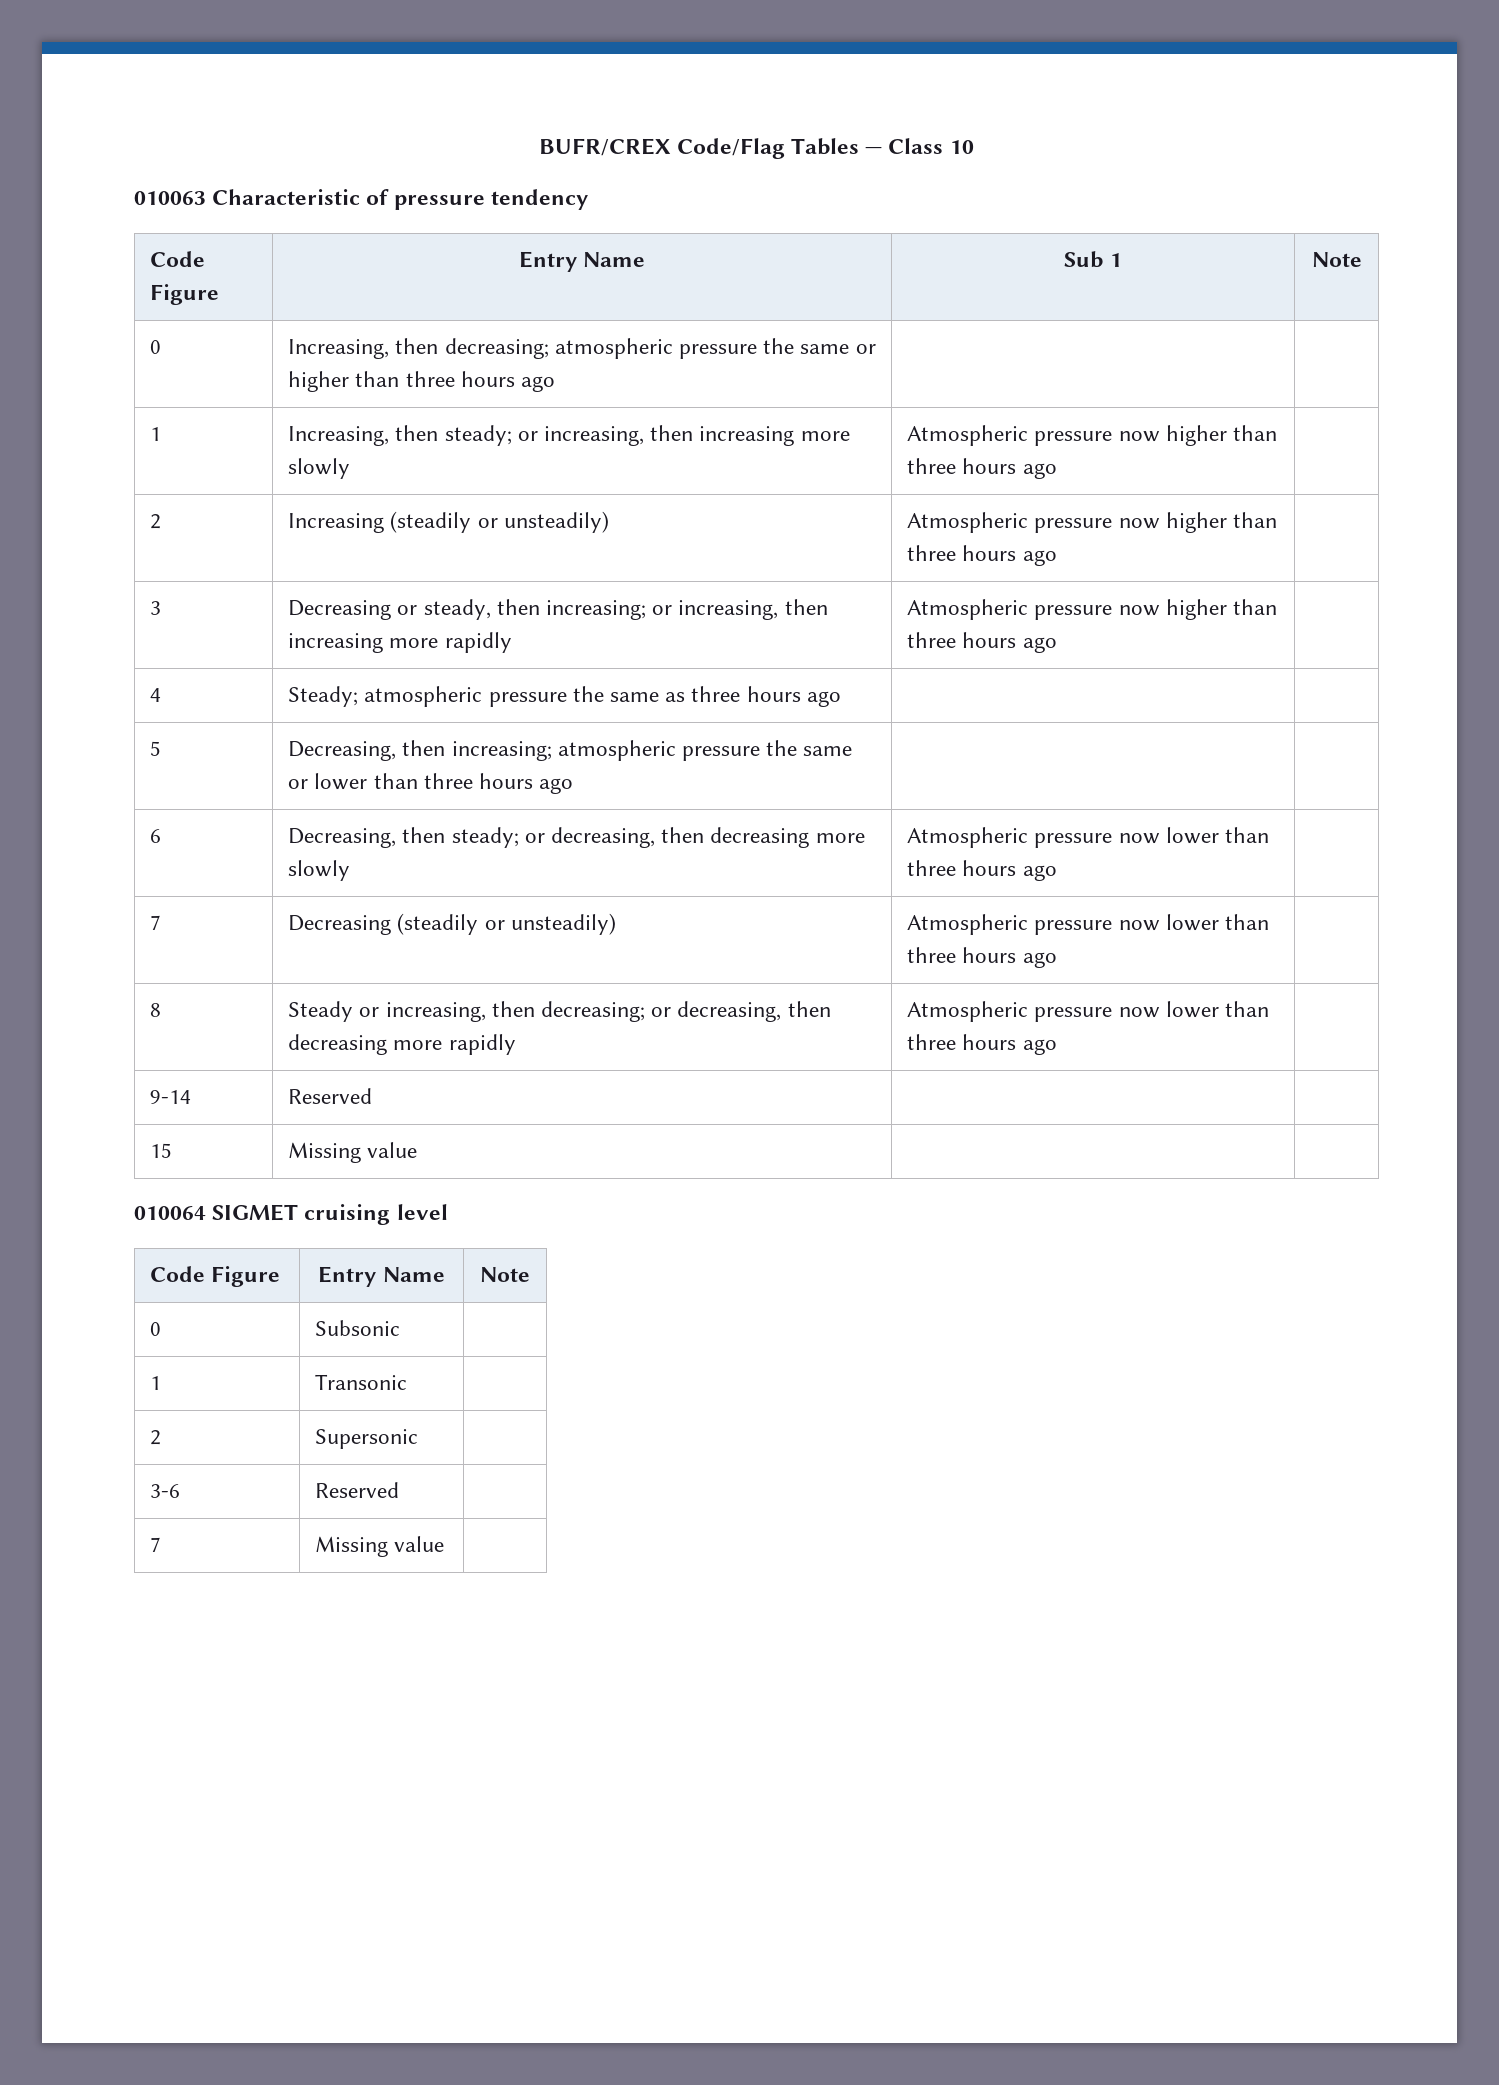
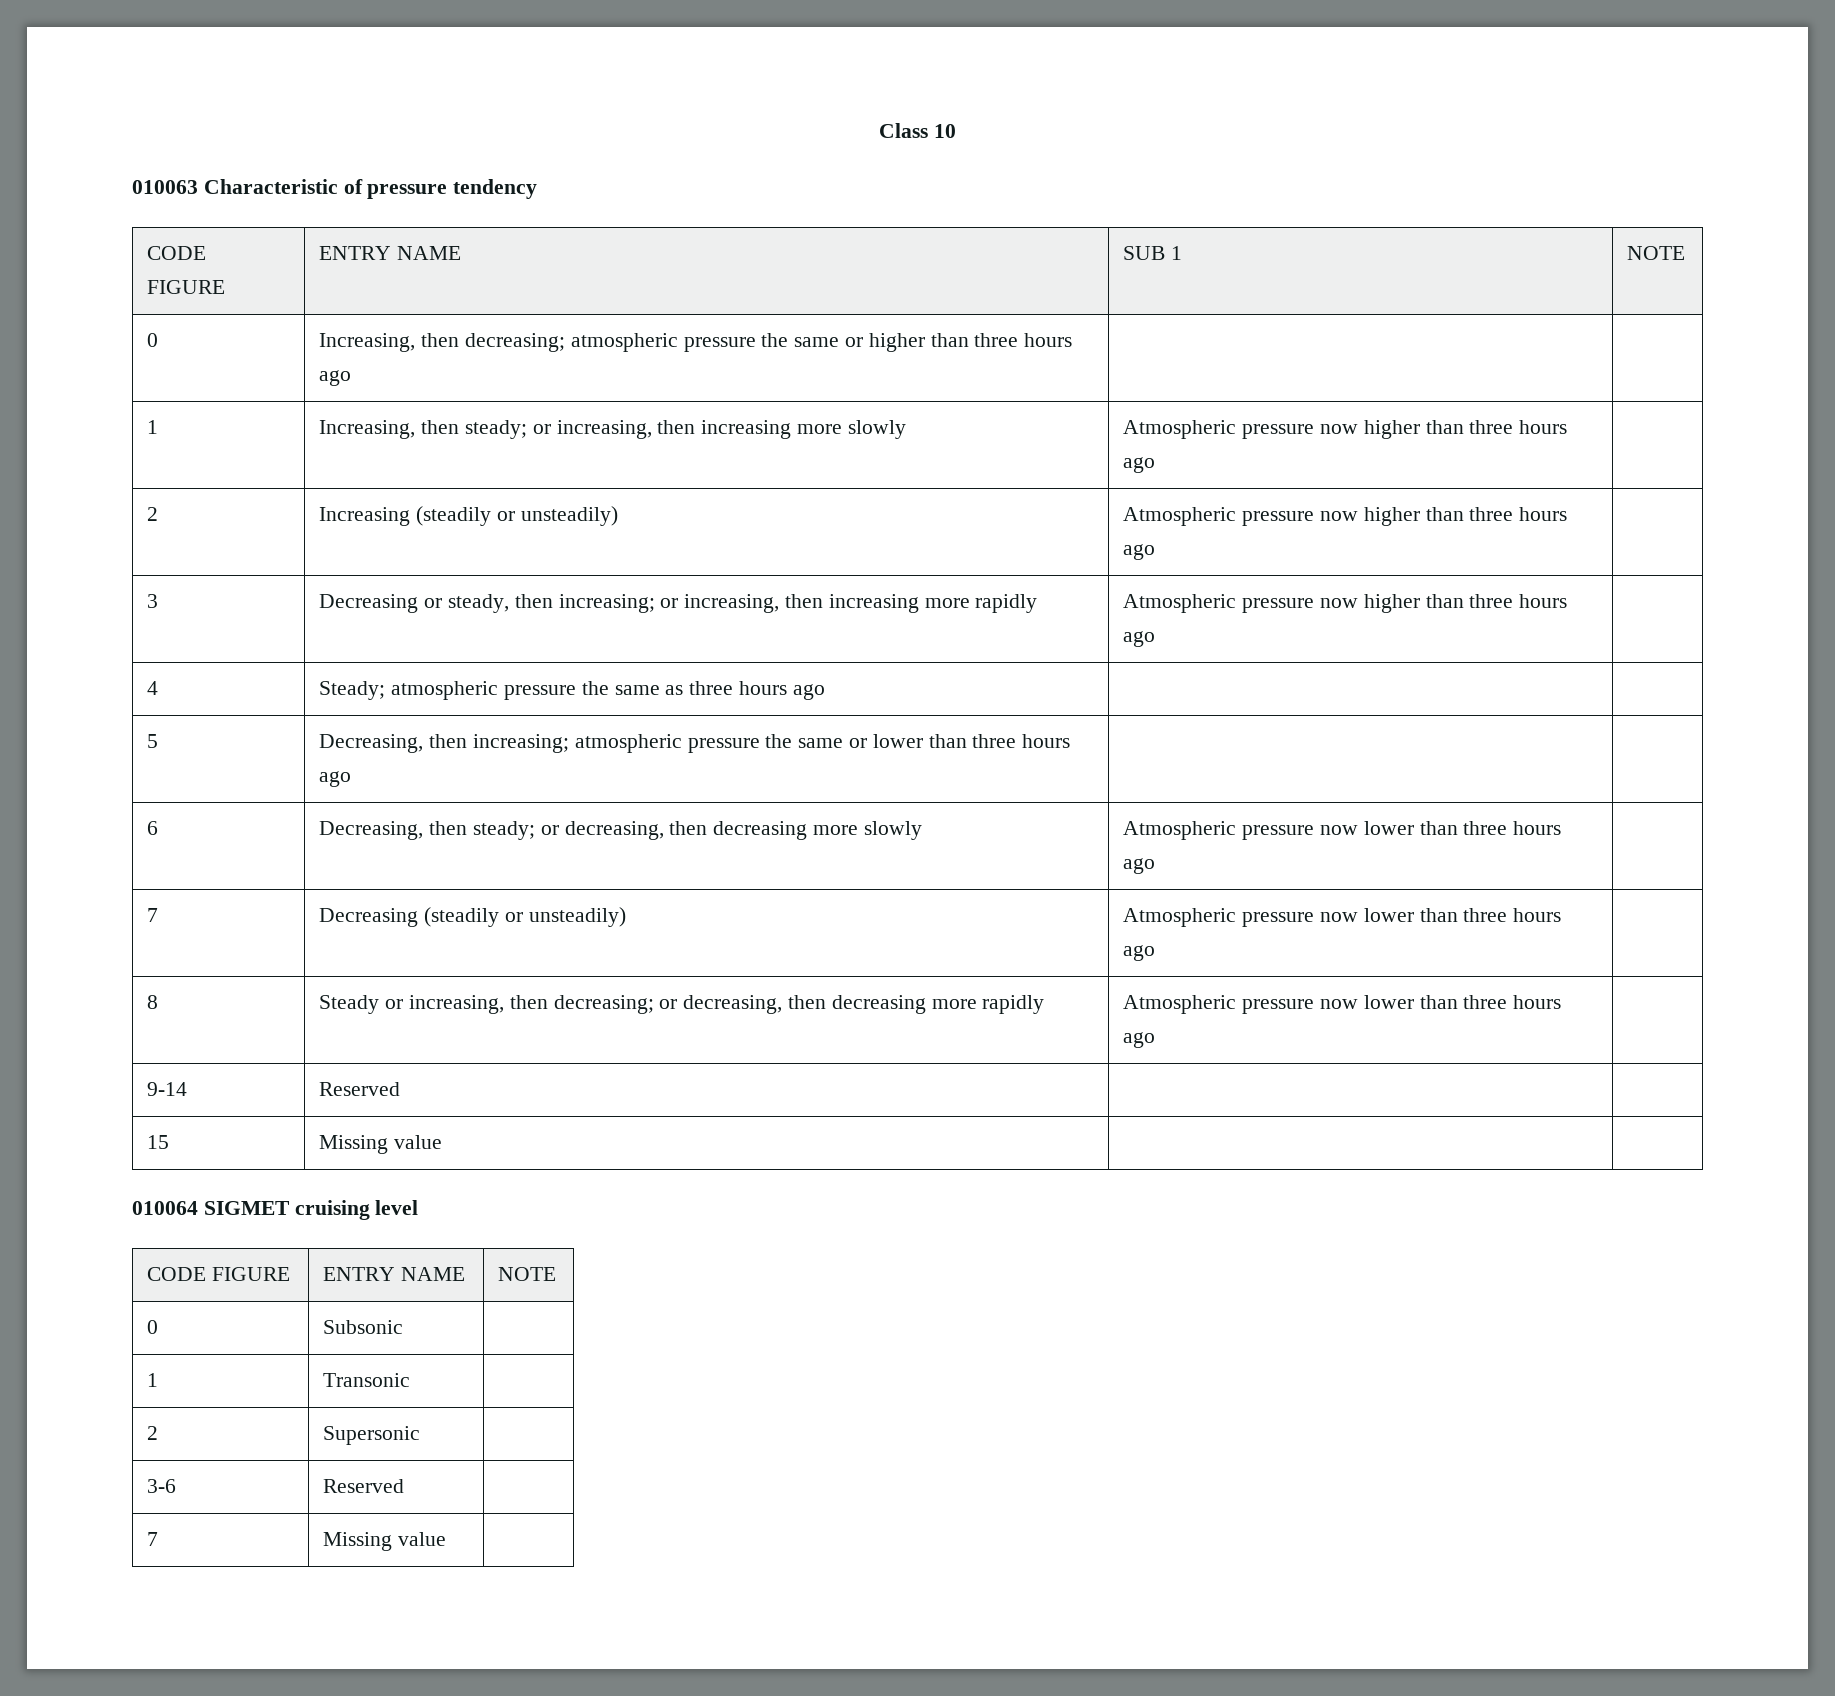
- BUFR/CREX Code/Flag Tables — Class 10
+ Class 10
- Code Figure | Entry Name | Sub 1 | Note
+ CODE FIGURE | ENTRY NAME | SUB 1 | NOTE
- Code Figure | Entry Name | Note
+ CODE FIGURE | ENTRY NAME | NOTE

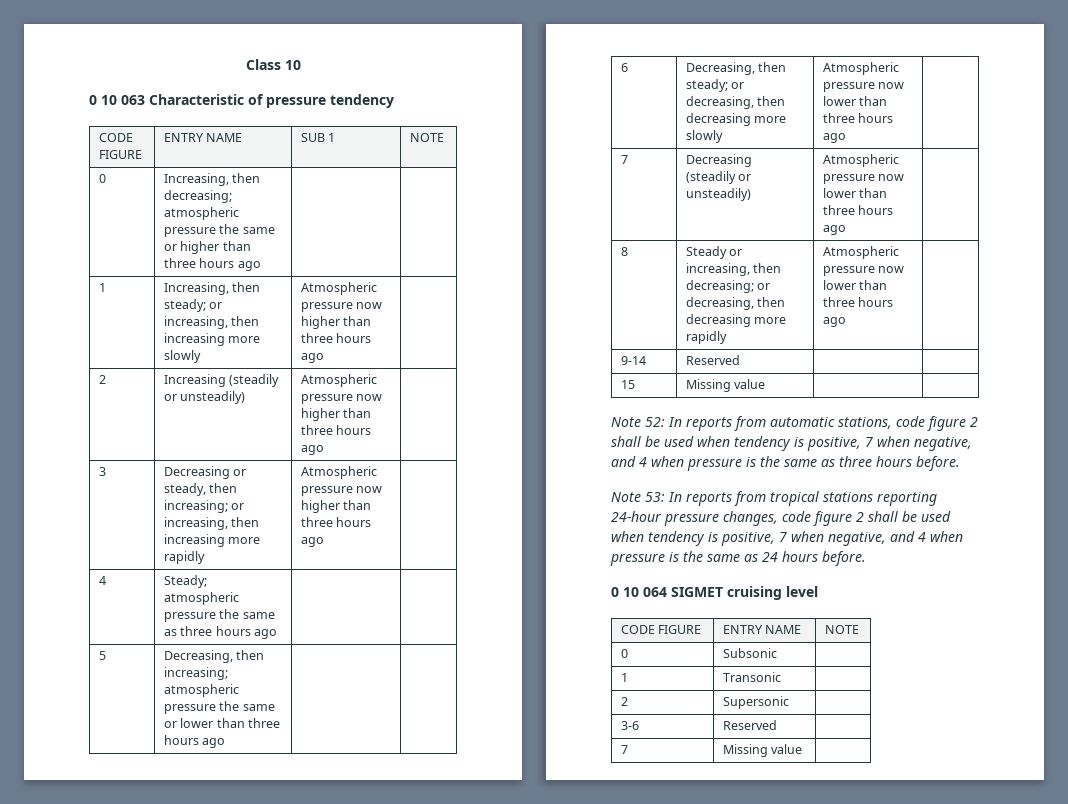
- 010063 Characteristic of pressure tendency
+ 0 10 063 Characteristic of pressure tendency
- 010064 SIGMET cruising level
+ Note 52: In reports from automatic stations, code figure 2 shall be used when tendency is positive, 7 when negative, and 4 when pressure is the same as three hours before.
+ Note 53: In reports from tropical stations reporting 24-hour pressure changes, code figure 2 shall be used when tendency is positive, 7 when negative, and 4 when pressure is the same as 24 hours before.
+ 0 10 064 SIGMET cruising level

